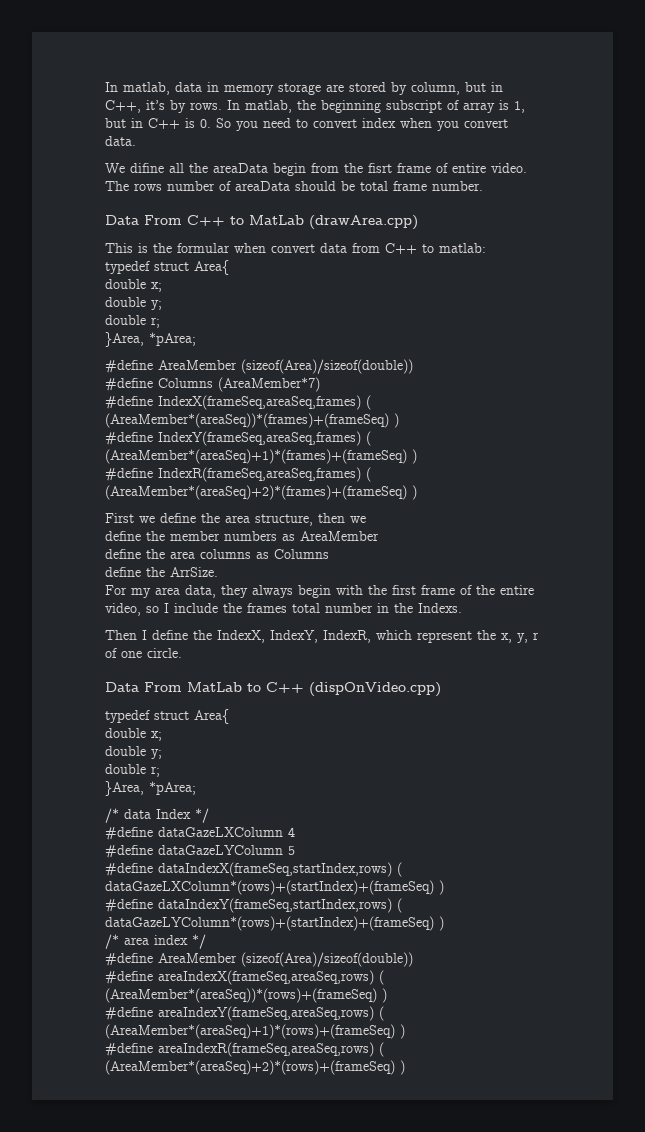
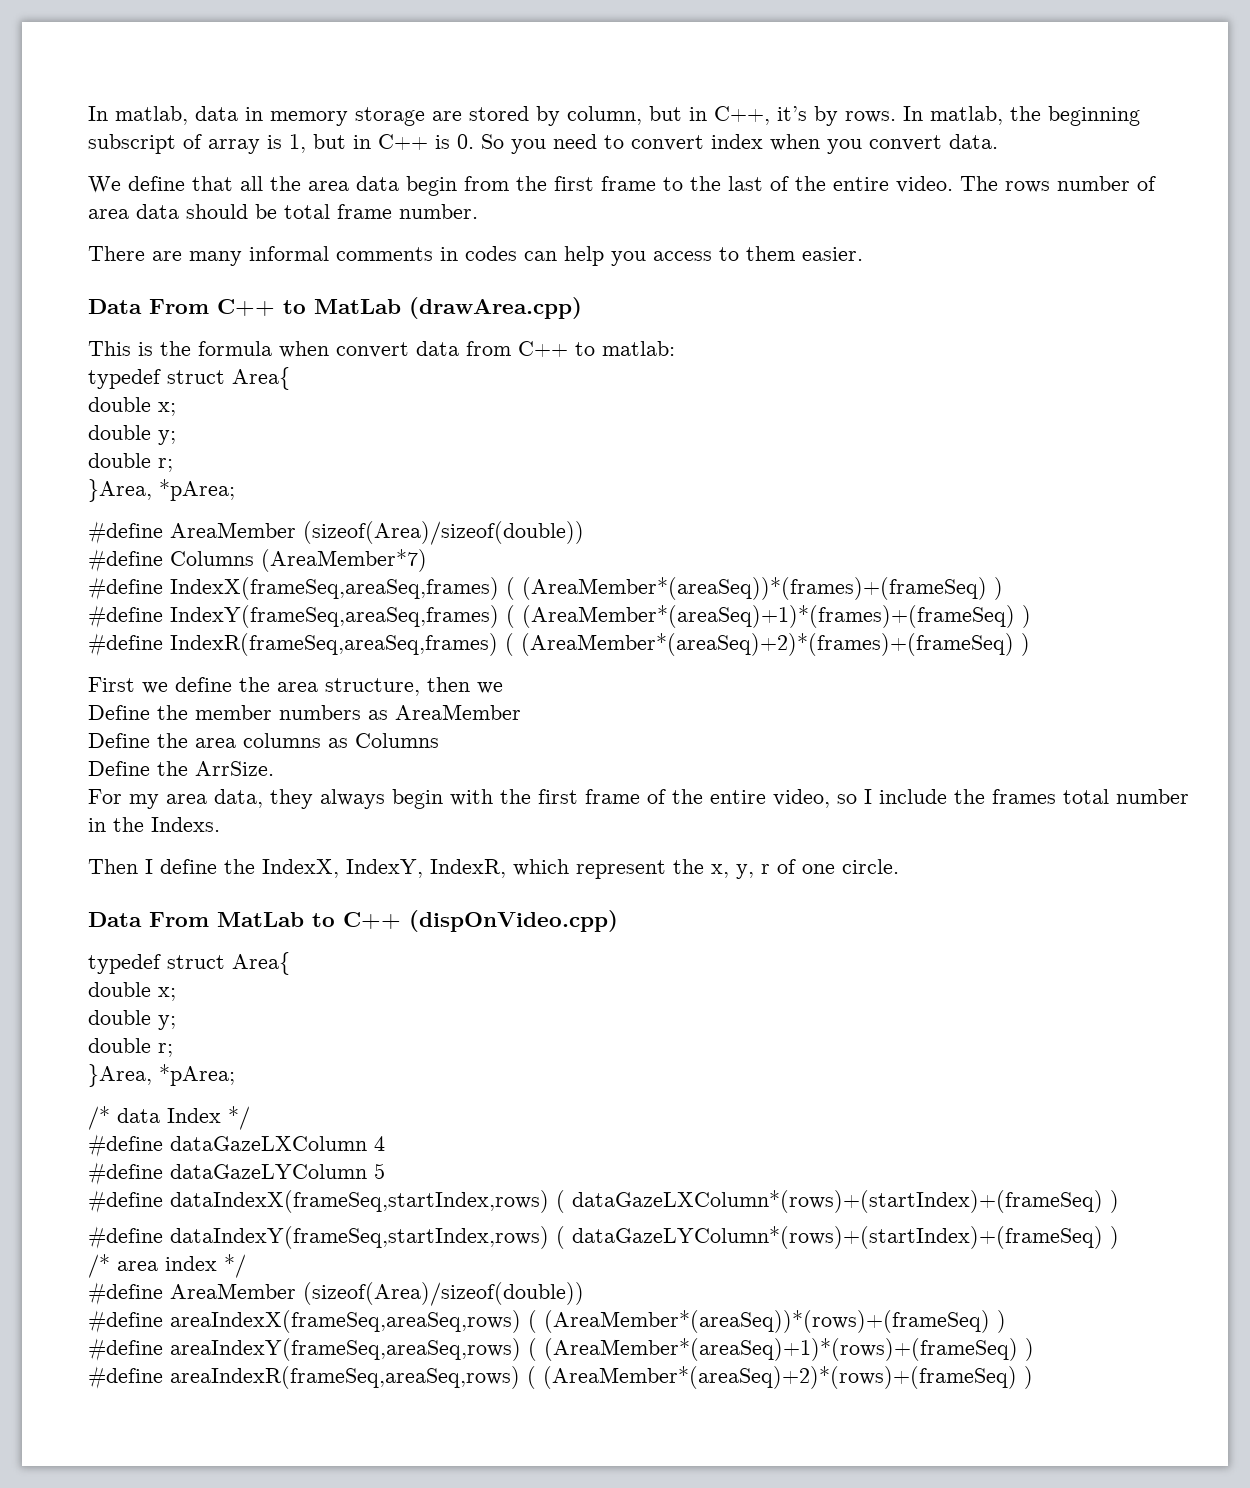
- We difine all the areaData begin from the fisrt frame of entire video.
+ We define that all the area data begin from the first frame to the last of the entire video.
- The rows number of areaData should be total frame number.
+ The rows number of area data should be total frame number.
+ There are many informal comments in codes can help you access to them easier.
- This is the formular when convert data from C++ to matlab:
+ This is the formula when convert data from C++ to matlab:
- define the member numbers as AreaMember
+ Define the member numbers as AreaMember
- define the area columns as Columns
+ Define the area columns as Columns
- define the ArrSize.
+ Define the ArrSize.

